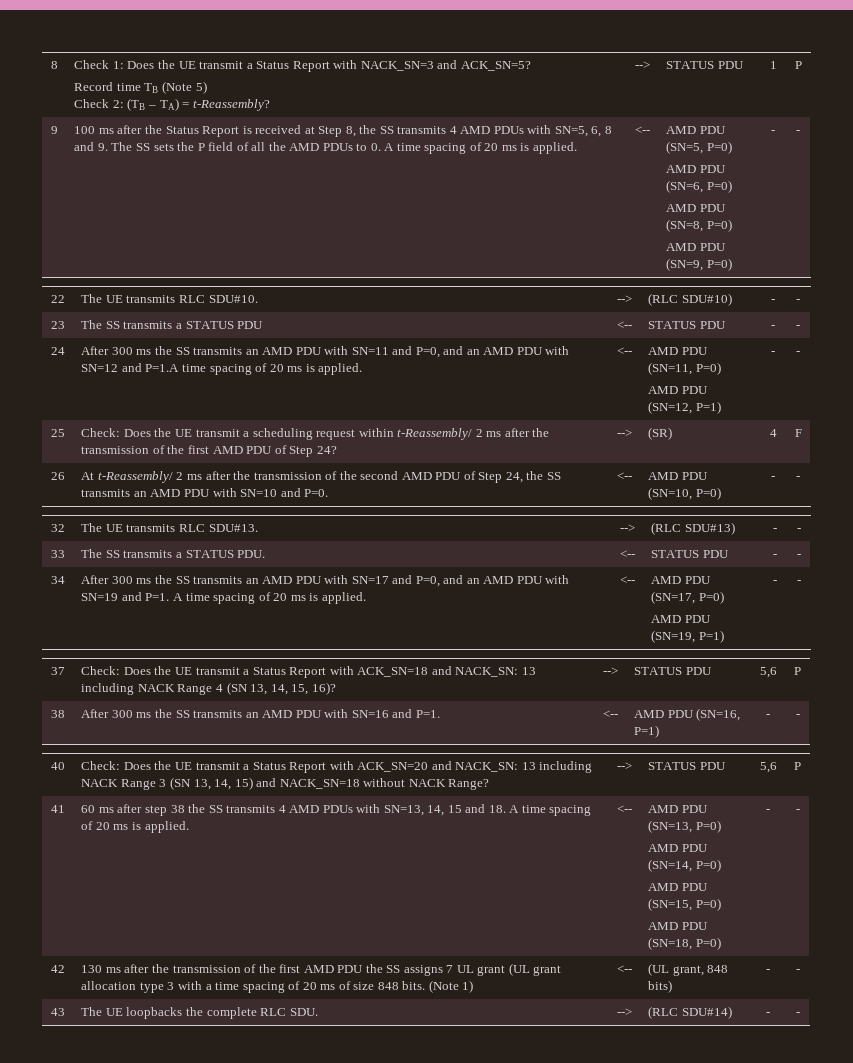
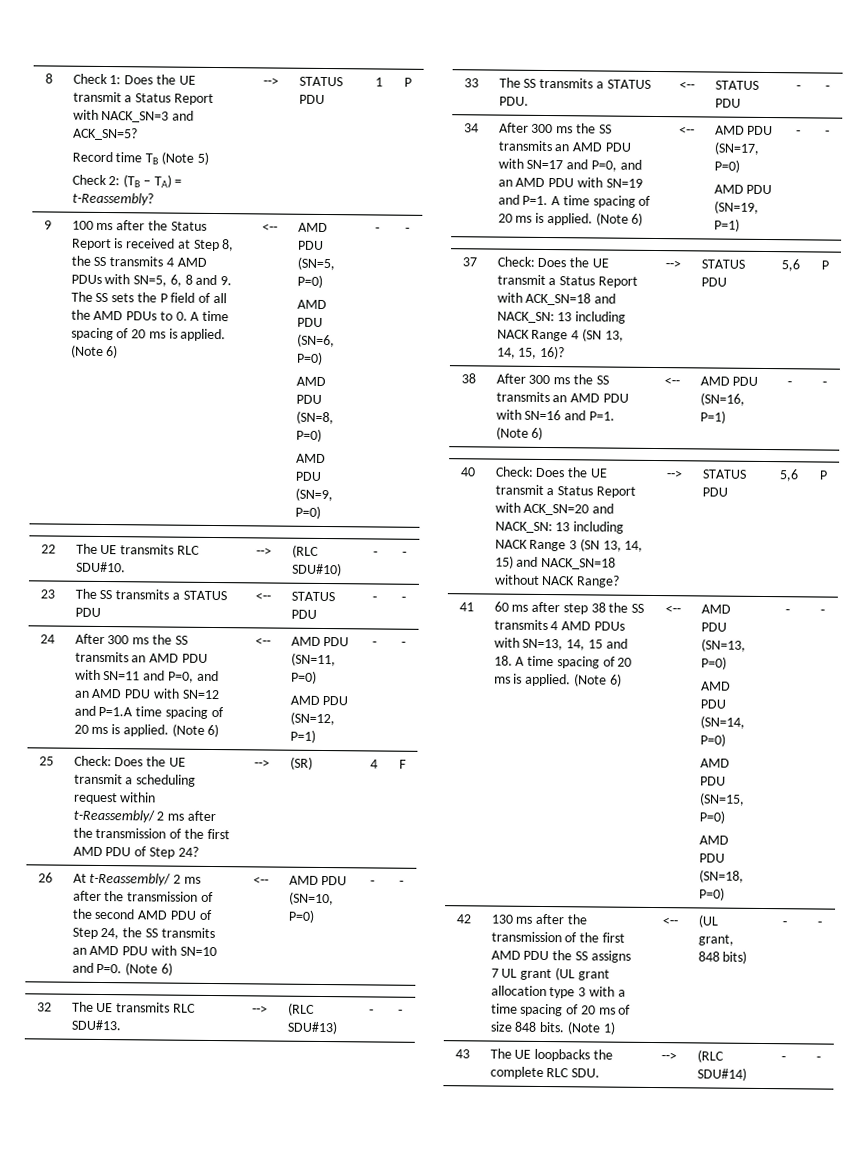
- 100 ms after the Status Report is received at Step 8, the SS transmits 4 AMD PDUs with SN=5, 6, 8 and 9. The SS sets the P field of all the AMD PDUs to 0. A time spacing of 20 ms is applied.
+ 100 ms after the Status Report is received at Step 8, the SS transmits 4 AMD PDUs with SN=5, 6, 8 and 9. The SS sets the P field of all the AMD PDUs to 0. A time spacing of 20 ms is applied. (Note 6)
- After 300 ms the SS transmits an AMD PDU with SN=11 and P=0, and an AMD PDU with SN=12 and P=1.A time spacing of 20 ms is applied.
+ After 300 ms the SS transmits an AMD PDU with SN=11 and P=0, and an AMD PDU with SN=12 and P=1.A time spacing of 20 ms is applied. (Note 6)
- 26 | At t-Reassembly/ 2 ms after the transmission of the second AMD PDU of Step 24, the SS transmits an AMD PDU with SN=10 and P=0. | <-- | AMD PDU (SN=10, P=0) | - | -
+ 26 | At t-Reassembly/ 2 ms after the transmission of the second AMD PDU of Step 24, the SS transmits an AMD PDU with SN=10 and P=0. (Note 6) | <-- | AMD PDU (SN=10, P=0) | - | -
- After 300 ms the SS transmits an AMD PDU with SN=17 and P=0, and an AMD PDU with SN=19 and P=1. A time spacing of 20 ms is applied.
+ After 300 ms the SS transmits an AMD PDU with SN=17 and P=0, and an AMD PDU with SN=19 and P=1. A time spacing of 20 ms is applied. (Note 6)
- 38 | After 300 ms the SS transmits an AMD PDU with SN=16 and P=1. | <-- | AMD PDU (SN=16, P=1) | - | -
+ 38 | After 300 ms the SS transmits an AMD PDU with SN=16 and P=1. (Note 6) | <-- | AMD PDU (SN=16, P=1) | - | -
- 60 ms after step 38 the SS transmits 4 AMD PDUs with SN=13, 14, 15 and 18. A time spacing of 20 ms is applied.
+ 60 ms after step 38 the SS transmits 4 AMD PDUs with SN=13, 14, 15 and 18. A time spacing of 20 ms is applied. (Note 6)

